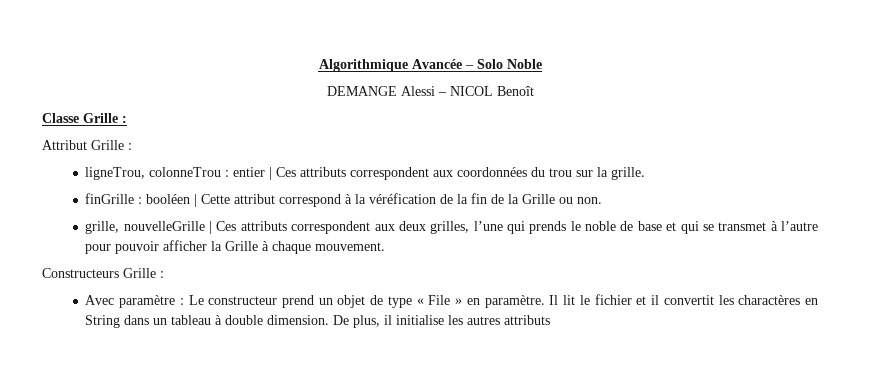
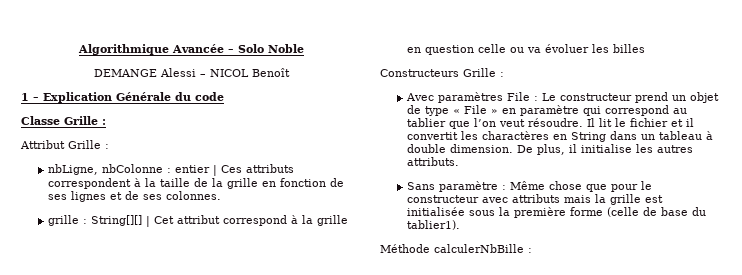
+ 1 – Explication Générale du code
- ligneTrou, colonneTrou : entier | Ces attributs correspondent aux coordonnées du trou sur la grille.
- finGrille : booléen | Cette attribut correspond à la véréfication de la fin de la Grille ou non.
- grille, nouvelleGrille | Ces attributs correspondent aux deux grilles, l’une qui prends le noble de base et qui se transmet à l’autre pour pouvoir afficher la Grille à chaque mouvement.
+ nbLigne, nbColonne : entier | Ces attributs correspondent à la taille de la grille en fonction de ses lignes et de ses colonnes.
+ grille : String[][] | Cet attribut correspond à la grille en question celle ou va évoluer les billes
- Avec paramètre : Le constructeur prend un objet de type « File » en paramètre.
+ Avec paramètres File : Le constructeur prend un objet de type « File » en paramètre qui correspond au tablier que l’on veut résoudre.
- De plus, il initialise les autres attributs
+ De plus, il initialise les autres attributs.
+ Sans paramètre : Même chose que pour le constructeur avec attributs mais la grille est initialisée sous la première forme (celle de base du tablier1).
+ Méthode calculerNbBille :

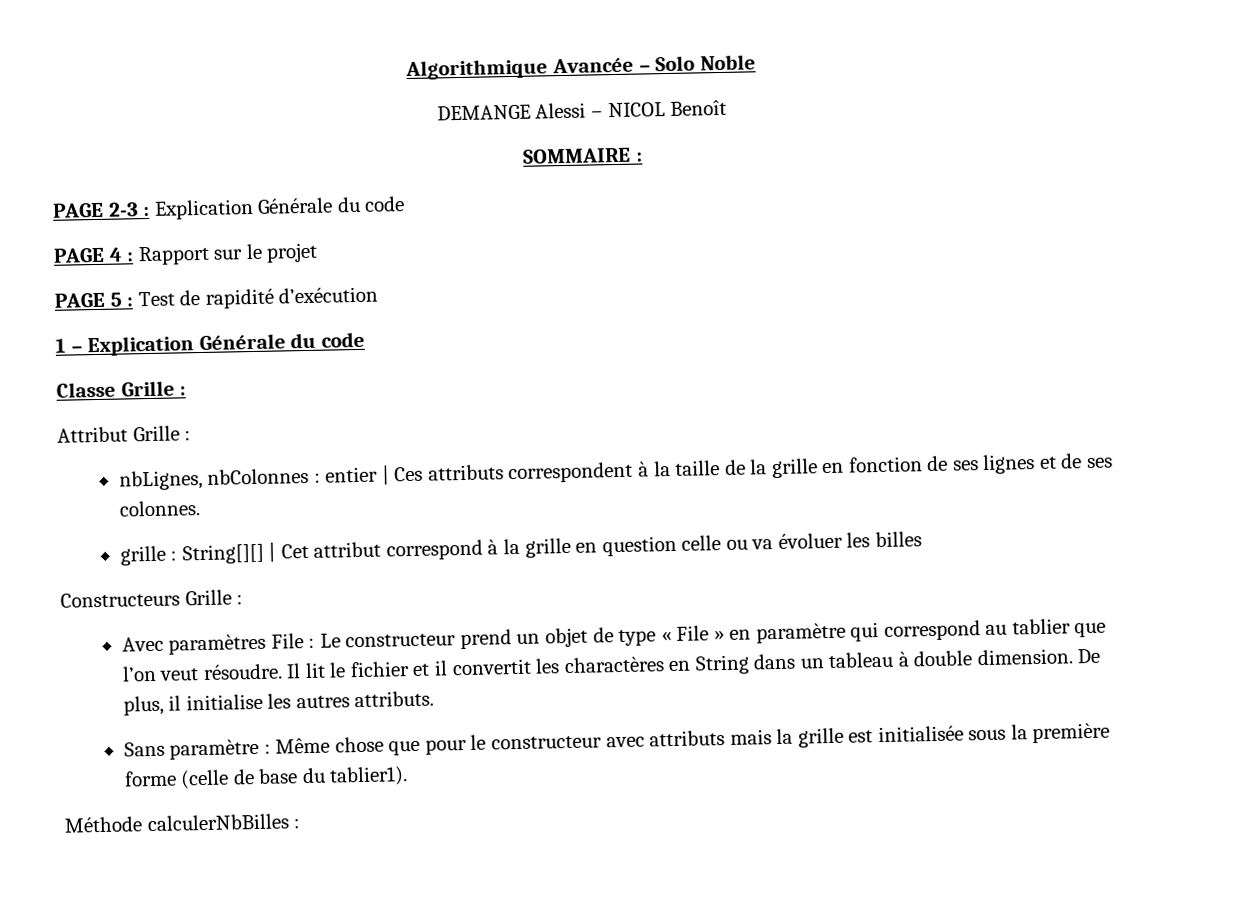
+ SOMMAIRE :
+ PAGE 2-3 : Explication Générale du code
+ PAGE 4 : Rapport sur le projet
+ PAGE 5 : Test de rapidité d’exécution
- nbLigne, nbColonne : entier | Ces attributs correspondent à la taille de la grille en fonction de ses lignes et de ses colonnes.
+ nbLignes, nbColonnes : entier | Ces attributs correspondent à la taille de la grille en fonction de ses lignes et de ses colonnes.
- Méthode calculerNbBille :
+ Méthode calculerNbBilles :

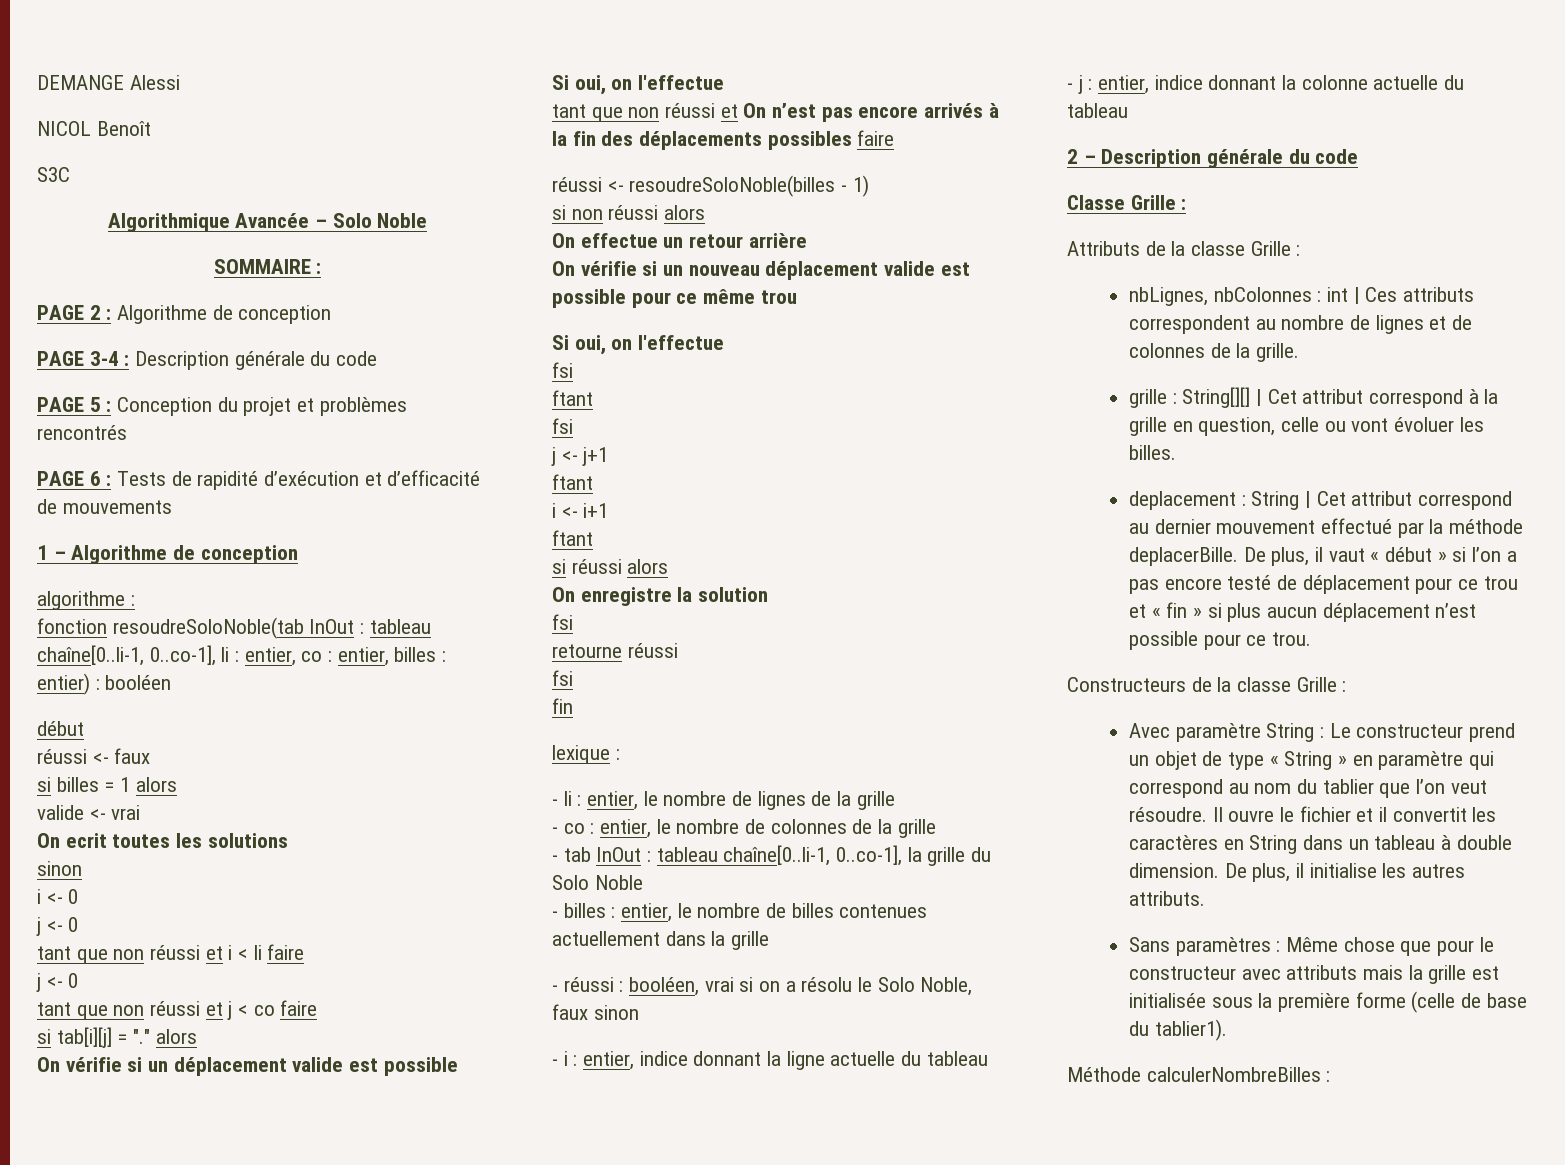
+ DEMANGE Alessi
+ NICOL Benoît
+ S3C
- DEMANGE Alessi – NICOL Benoît
  SOMMAIRE :
- PAGE 2-3 : Explication Générale du code
- PAGE 4 : Rapport sur le projet
- PAGE 5 : Test de rapidité d’exécution
- 1 – Explication Générale du code
+ PAGE 2 : Algorithme de conception
+ PAGE 3-4 : Description générale du code
+ PAGE 5 : Conception du projet et problèmes rencontrés
+ PAGE 6 : Tests de rapidité d’exécution et d’efficacité de mouvements
+ 1 – Algorithme de conception
+ algorithme :
+ fonction resoudreSoloNoble(tab InOut : tableau chaîne[0..li-1, 0..co-1], li : entier, co : entier, billes : entier) : booléen
+ début
+ réussi <- faux
+ si billes = 1 alors
+ valide <- vrai
+ On ecrit toutes les solutions
+ sinon
+ i <- 0
+ j <- 0
+ tant que non réussi et i < li faire
+ j <- 0
+ tant que non réussi et j < co faire
+ si tab[i][j] = "." alors
+ On vérifie si un déplacement valide est possible
+ Si oui, on l'effectue
+ tant que non réussi et On n’est pas encore arrivés à la fin des déplacements possibles faire
+ réussi <- resoudreSoloNoble(billes - 1)
+ si non réussi alors
+ On effectue un retour arrière
+ On vérifie si un nouveau déplacement valide est possible pour ce même trou
+ Si oui, on l'effectue
+ fsi
+ ftant
+ fsi
+ j <- j+1
+ ftant
+ i <- i+1
+ ftant
+ si réussi alors
+ On enregistre la solution
+ fsi
+ retourne réussi
+ fsi
+ fin
+ lexique :
+ - li : entier, le nombre de lignes de la grille
+ - co : entier, le nombre de colonnes de la grille
+ - tab InOut : tableau chaîne[0..li-1, 0..co-1], la grille du Solo Noble
+ - billes : entier, le nombre de billes contenues actuellement dans la grille
+ - réussi : booléen, vrai si on a résolu le Solo Noble, faux sinon
+ - i : entier, indice donnant la ligne actuelle du tableau
+ - j : entier, indice donnant la colonne actuelle du tableau
+ 2 – Description générale du code
- Attribut Grille :
+ Attributs de la classe Grille :
- nbLignes, nbColonnes : entier | Ces attributs correspondent à la taille de la grille en fonction de ses lignes et de ses colonnes.
+ nbLignes, nbColonnes : int | Ces attributs correspondent au nombre de lignes et de colonnes de la grille.
- grille : String[][] | Cet attribut correspond à la grille en question celle ou va évoluer les billes
- Constructeurs Grille :
+ grille : String[][] | Cet attribut correspond à la grille en question, celle ou vont évoluer les billes.
+ deplacement : String | Cet attribut correspond au dernier mouvement effectué par la méthode deplacerBille. De plus, il vaut « début » si l’on a pas encore testé de déplacement pour ce trou et « fin » si plus aucun déplacement n’est possible pour ce trou.
+ Constructeurs de la classe Grille :
- Avec paramètres File : Le constructeur prend un objet de type « File » en paramètre qui correspond au tablier que l’on veut résoudre.
+ Avec paramètre String : Le constructeur prend un objet de type « String » en paramètre qui correspond au nom du tablier que l’on veut résoudre.
- Il lit le fichier et il convertit les charactères en String dans un tableau à double dimension.
+ Il ouvre le fichier et il convertit les caractères en String dans un tableau à double dimension.
- Sans paramètre : Même chose que pour le constructeur avec attributs mais la grille est initialisée sous la première forme (celle de base du tablier1).
+ Sans paramètres : Même chose que pour le constructeur avec attributs mais la grille est initialisée sous la première forme (celle de base du tablier1).
- Méthode calculerNbBilles :
+ Méthode calculerNombreBilles :

